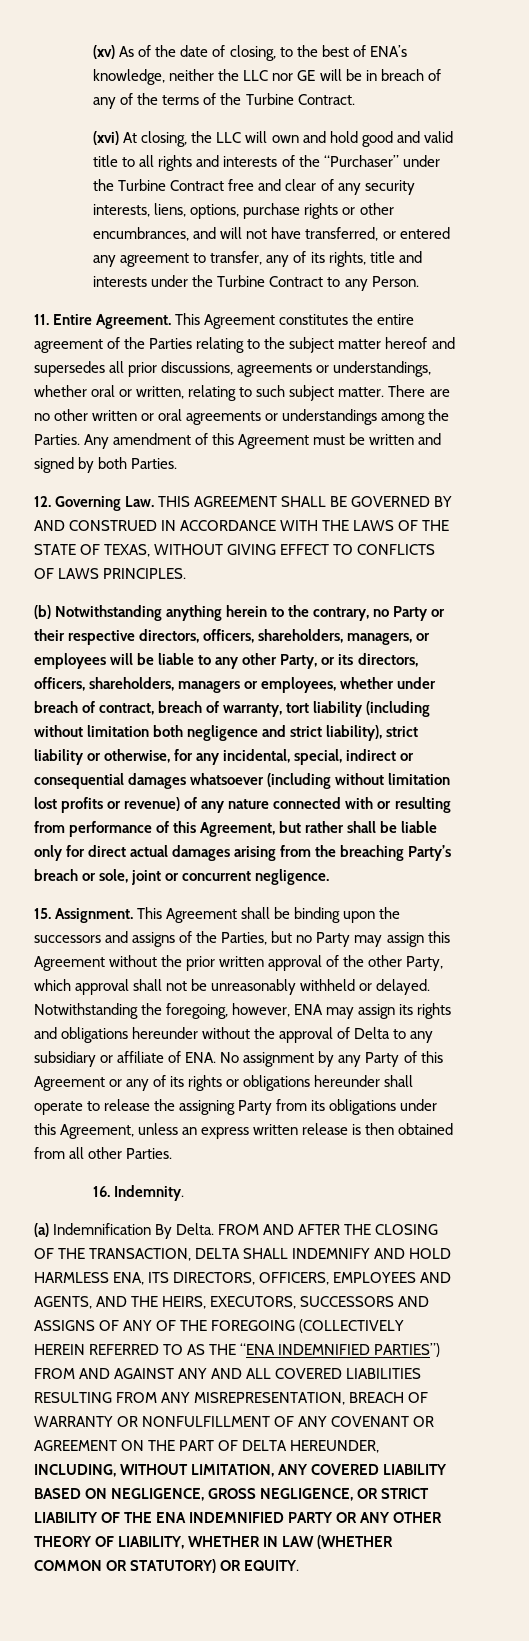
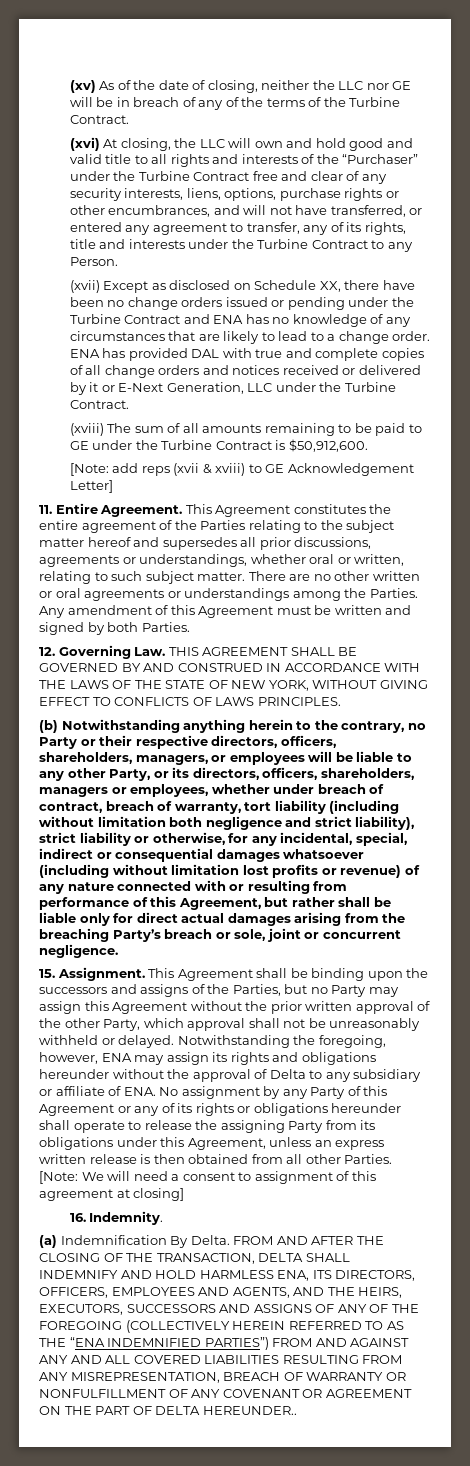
- (xv) As of the date of closing, to the best of ENA’s knowledge, neither the LLC nor GE will be in breach of any of the terms of the Turbine Contract.
+ (xv) As of the date of closing, neither the LLC nor GE will be in breach of any of the terms of the Turbine Contract.
+ (xvii) Except as disclosed on Schedule XX, there have been no change orders issued or pending under the Turbine Contract and ENA has no knowledge of any circumstances that are likely to lead to a change order. ENA has provided DAL with true and complete copies of all change orders and notices received or delivered by it or E-Next Generation, LLC under the Turbine Contract.
+ (xviii) The sum of all amounts remaining to be paid to GE under the Turbine Contract is $50,912,600.
+ [Note: add reps (xvii & xviii) to GE Acknowledgement Letter]
- 12. Governing Law. THIS AGREEMENT SHALL BE GOVERNED BY AND CONSTRUED IN ACCORDANCE WITH THE LAWS OF THE STATE OF TEXAS, WITHOUT GIVING EFFECT TO CONFLICTS OF LAWS PRINCIPLES.
+ 12. Governing Law. THIS AGREEMENT SHALL BE GOVERNED BY AND CONSTRUED IN ACCORDANCE WITH THE LAWS OF THE STATE OF NEW YORK, WITHOUT GIVING EFFECT TO CONFLICTS OF LAWS PRINCIPLES.
+ [Note: We will need a consent to assignment of this agreement at closing]
- FROM AND AFTER THE CLOSING OF THE TRANSACTION, DELTA SHALL INDEMNIFY AND HOLD HARMLESS ENA, ITS DIRECTORS, OFFICERS, EMPLOYEES AND AGENTS, AND THE HEIRS, EXECUTORS, SUCCESSORS AND ASSIGNS OF ANY OF THE FOREGOING (COLLECTIVELY HEREIN REFERRED TO AS THE “ENA INDEMNIFIED PARTIES”) FROM AND AGAINST ANY AND ALL COVERED LIABILITIES RESULTING FROM ANY MISREPRESENTATION, BREACH OF WARRANTY OR NONFULFILLMENT OF ANY COVENANT OR AGREEMENT ON THE PART OF DELTA HEREUNDER, INCLUDING, WITHOUT LIMITATION, ANY COVERED LIABILITY BASED ON NEGLIGENCE, GROSS NEGLIGENCE, OR STRICT LIABILITY OF THE ENA INDEMNIFIED PARTY OR ANY OTHER THEORY OF LIABILITY, WHETHER IN LAW (WHETHER COMMON OR STATUTORY) OR EQUITY.
+ FROM AND AFTER THE CLOSING OF THE TRANSACTION, DELTA SHALL INDEMNIFY AND HOLD HARMLESS ENA, ITS DIRECTORS, OFFICERS, EMPLOYEES AND AGENTS, AND THE HEIRS, EXECUTORS, SUCCESSORS AND ASSIGNS OF ANY OF THE FOREGOING (COLLECTIVELY HEREIN REFERRED TO AS THE “ENA INDEMNIFIED PARTIES”) FROM AND AGAINST ANY AND ALL COVERED LIABILITIES RESULTING FROM ANY MISREPRESENTATION, BREACH OF WARRANTY OR NONFULFILLMENT OF ANY COVENANT OR AGREEMENT ON THE PART OF DELTA HEREUNDER..

